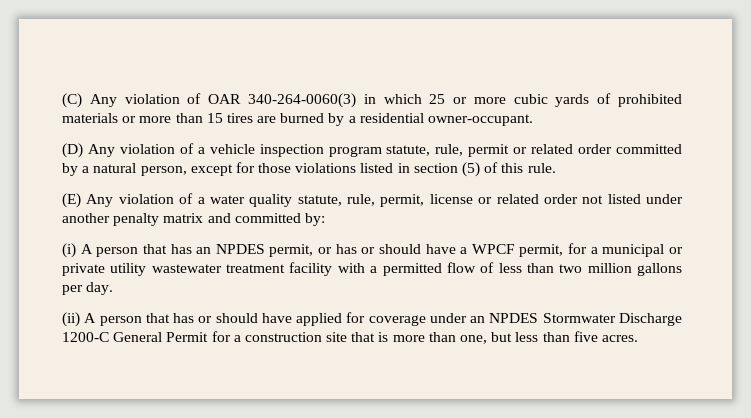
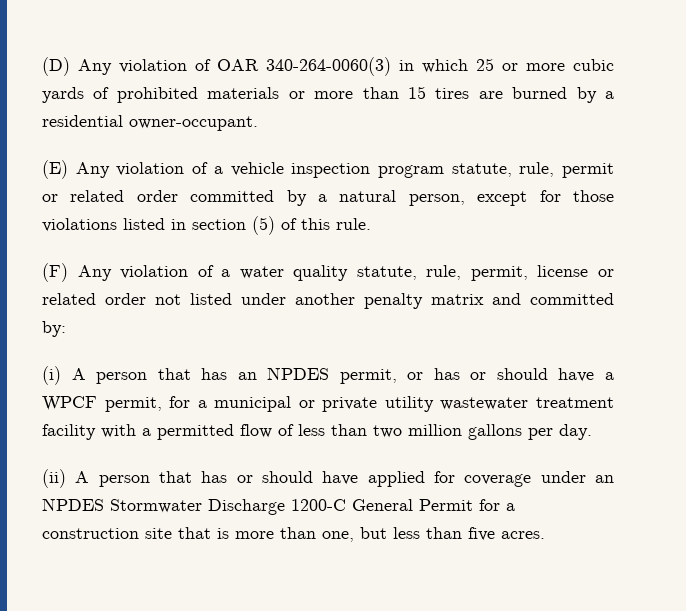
- (C) Any violation of OAR 340-264-0060(3) in which 25 or more cubic yards of prohibited materials or more than 15 tires are burned by a residential owner-occupant.
+ (D) Any violation of OAR 340-264-0060(3) in which 25 or more cubic yards of prohibited materials or more than 15 tires are burned by a residential owner-occupant.
- (D) Any violation of a vehicle inspection program statute, rule, permit or related order committed by a natural person, except for those violations listed in section (5) of this rule.
+ (E) Any violation of a vehicle inspection program statute, rule, permit or related order committed by a natural person, except for those violations listed in section (5) of this rule.
- (E) Any violation of a water quality statute, rule, permit, license or related order not listed under another penalty matrix and committed by:
+ (F) Any violation of a water quality statute, rule, permit, license or related order not listed under another penalty matrix and committed by:

